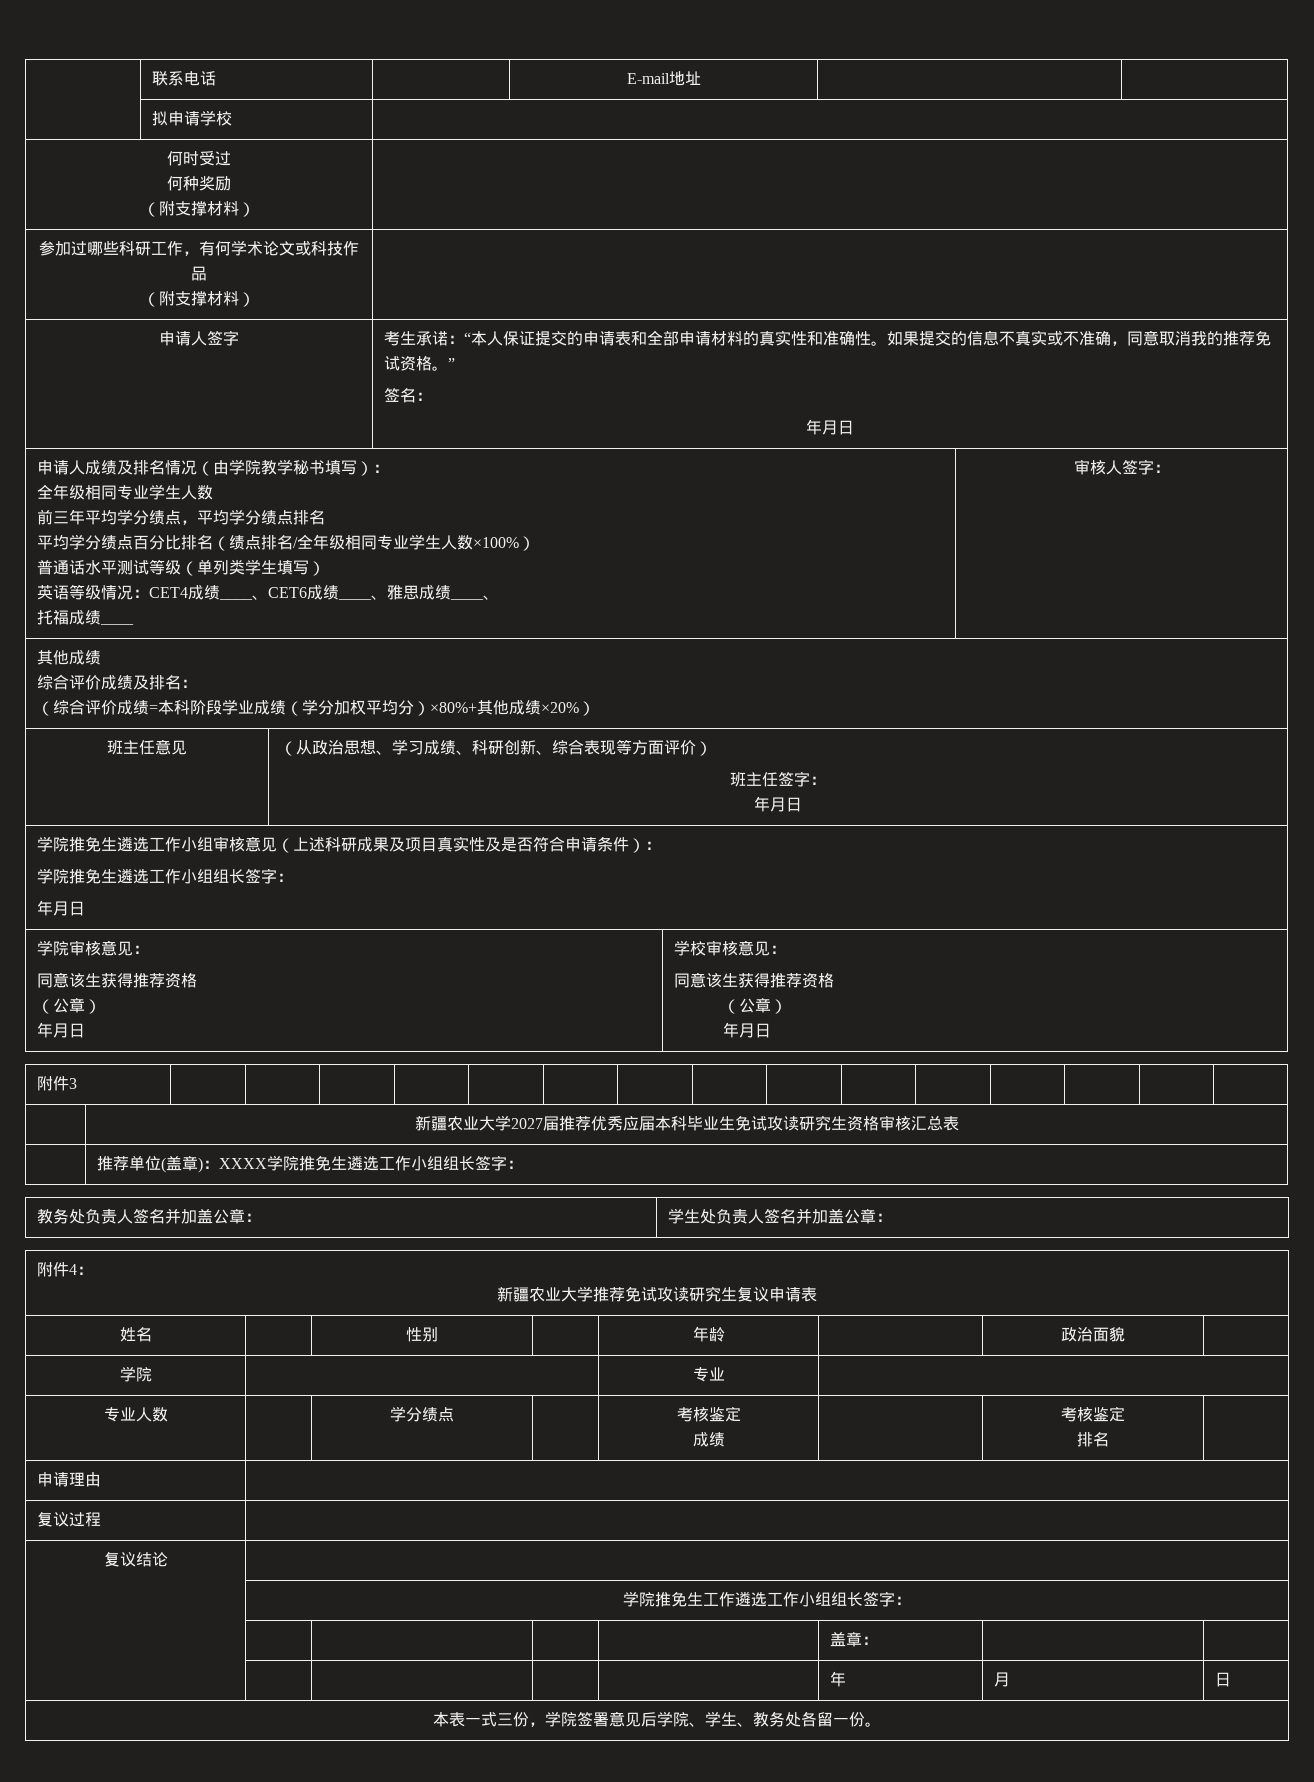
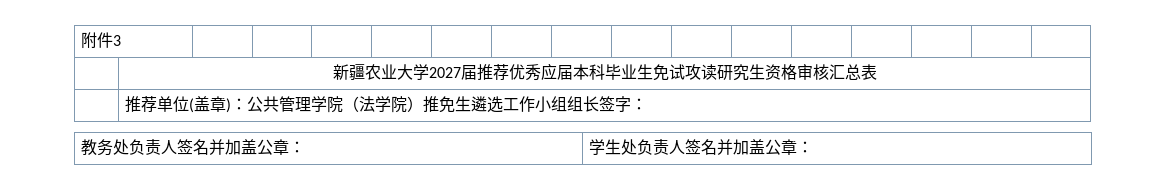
- | 联系电话 | | E-mail地址 | |
- | 拟申请学校 |
- 何时受过
- 何种奖励
- （附支撑材料） |
- 参加过哪些科研工作，有何学术论文或科技作品
- （附支撑材料） |
- 申请人签字 | 考生承诺：“本人保证提交的申请表和全部申请材料的真实性和准确性。如果提交的信息不真实或不准确，同意取消我的推荐免试资格。”
- 签名：
- 年月日
- 申请人成绩及排名情况（由学院教学秘书填写）：
- 全年级相同专业学生人数
- 前三年平均学分绩点，平均学分绩点排名
- 平均学分绩点百分比排名（绩点排名/全年级相同专业学生人数×100%）
- 普通话水平测试等级（单列类学生填写）
- 英语等级情况：CET4成绩____、CET6成绩____、雅思成绩____、
- 托福成绩____ | 审核人签字：
- 其他成绩
- 综合评价成绩及排名：
- （综合评价成绩=本科阶段学业成绩（学分加权平均分）×80%+其他成绩×20%）
- 班主任意见 | （从政治思想、学习成绩、科研创新、综合表现等方面评价）
- 班主任签字：
- 年月日
- 学院推免生遴选工作小组审核意见（上述科研成果及项目真实性及是否符合申请条件）：
- 学院推免生遴选工作小组组长签字：
- 年月日
- 学院审核意见：
- 同意该生获得推荐资格
- （公章）
- 年月日 | 学校审核意见：
- 同意该生获得推荐资格
- （公章）
- 年月日
- | 推荐单位(盖章)：XXXX学院推免生遴选工作小组组长签字：
+ | 推荐单位(盖章)：公共管理学院（法学院）推免生遴选工作小组组长签字：
- 附件4：
- 新疆农业大学推荐免试攻读研究生复议申请表
- 姓名 | | 性别 | | 年龄 | | 政治面貌 |
- 学院 | | 专业 |
- 专业人数 | | 学分绩点 | | 考核鉴定
- 成绩 | | 考核鉴定
- 排名 |
- 申请理由 |
- 复议过程 |
- 复议结论 |
- | 学院推免生工作遴选工作小组组长签字：
- | | | | | 盖章： | |
- | | | | | 年 | 月 | 日
- 本表一式三份，学院签署意见后学院、学生、教务处各留一份。

